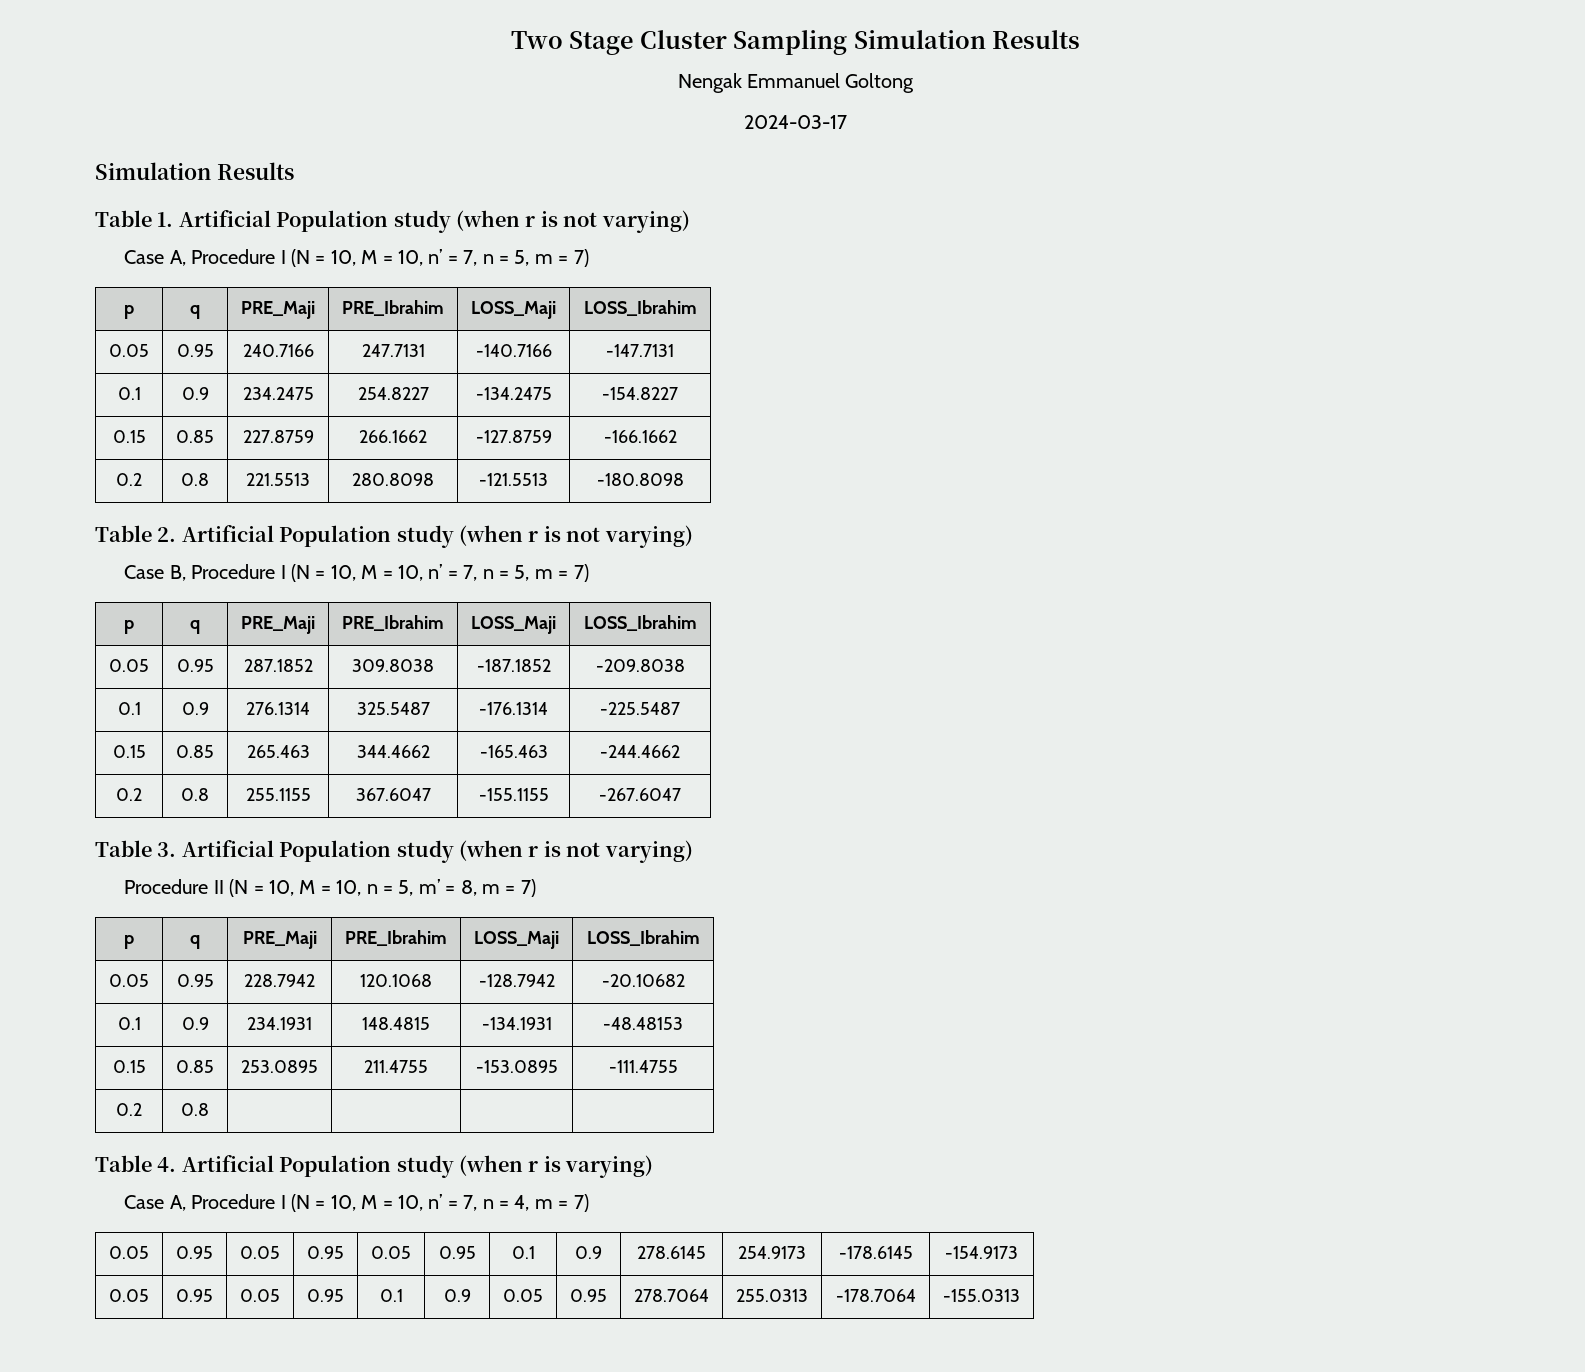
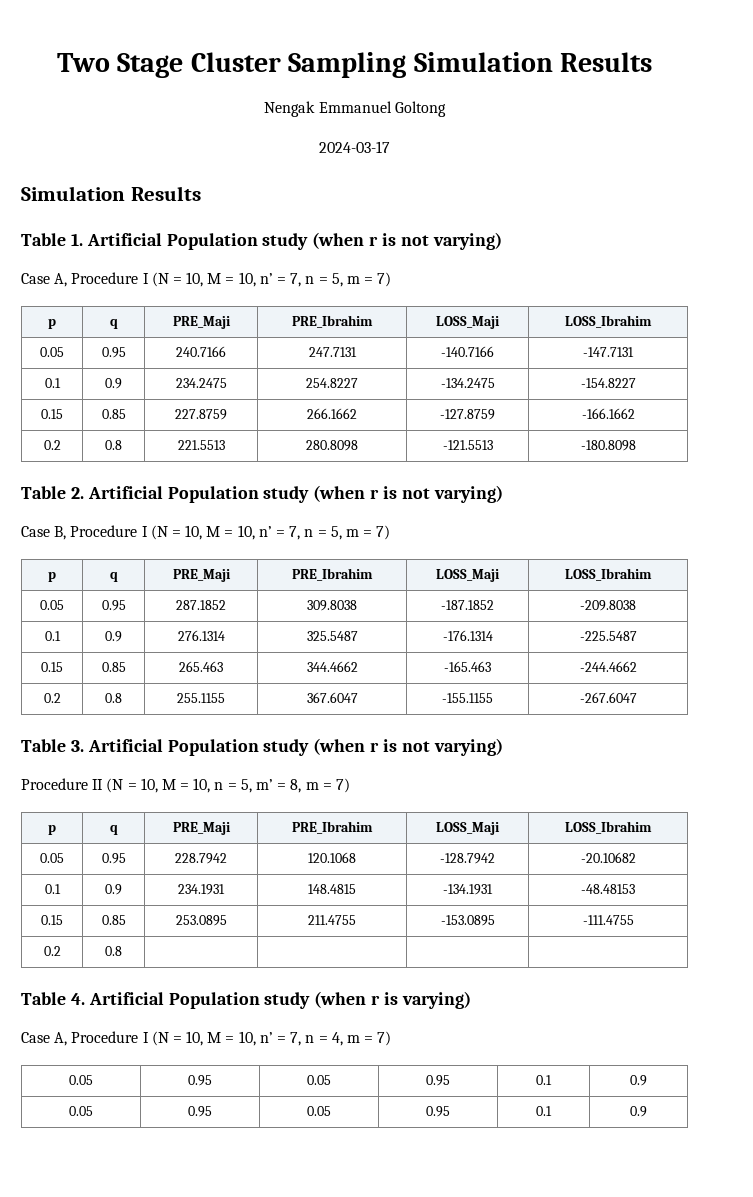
  Case A, Procedure I (N = 10, M = 10, n’ = 7, n = 4, m = 7)
- 0.05 | 0.95 | 0.05 | 0.95 | 0.05 | 0.95 | 0.1 | 0.9 | 278.6145 | 254.9173 | -178.6145 | -154.9173
- 0.05 | 0.95 | 0.05 | 0.95 | 0.1 | 0.9 | 0.05 | 0.95 | 278.7064 | 255.0313 | -178.7064 | -155.0313
+ 0.05 | 0.95 | 0.05 | 0.95 | 0.1 | 0.9
+ 0.05 | 0.95 | 0.05 | 0.95 | 0.1 | 0.9

